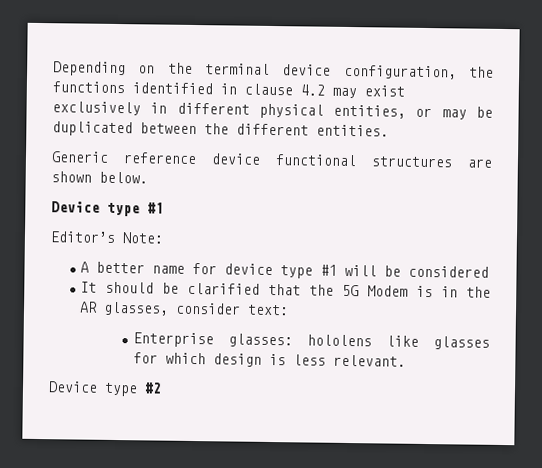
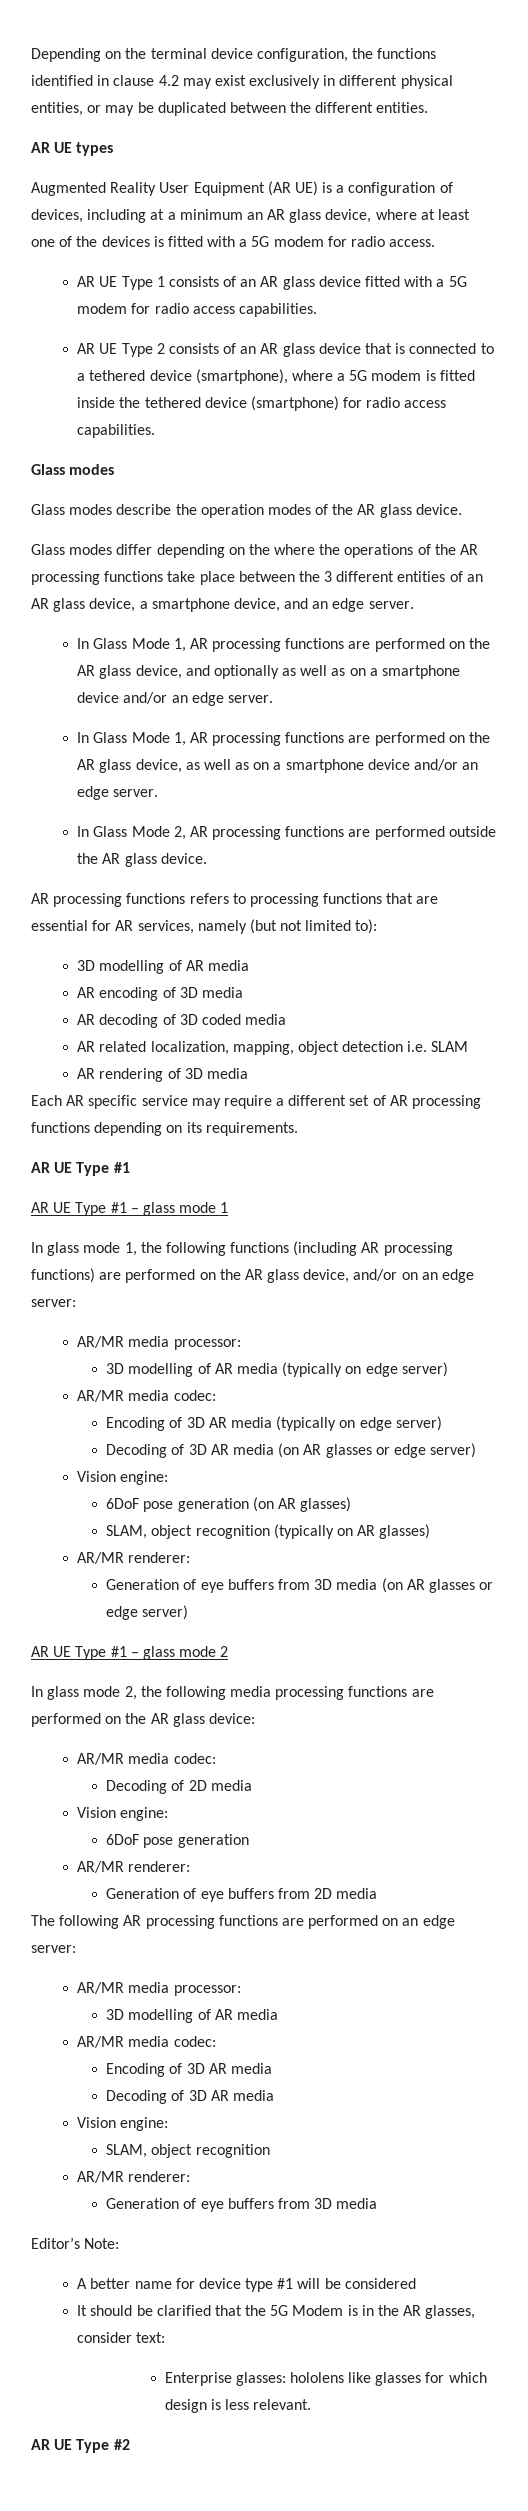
- Generic reference device functional structures are shown below.
- Device type #1
+ AR UE types
+ Augmented Reality User Equipment (AR UE) is a configuration of devices, including at a minimum an AR glass device, where at least one of the devices is fitted with a 5G modem for radio access.
+ AR UE Type 1 consists of an AR glass device fitted with a 5G modem for radio access capabilities.
+ AR UE Type 2 consists of an AR glass device that is connected to a tethered device (smartphone), where a 5G modem is fitted inside the tethered device (smartphone) for radio access capabilities.
+ Glass modes
+ Glass modes describe the operation modes of the AR glass device.
+ Glass modes differ depending on the where the operations of the AR processing functions take place between the 3 different entities of an AR glass device, a smartphone device, and an edge server.
+ In Glass Mode 1, AR processing functions are performed on the AR glass device, and optionally as well as on a smartphone device and/or an edge server.
+ In Glass Mode 1, AR processing functions are performed on the AR glass device, as well as on a smartphone device and/or an edge server.
+ In Glass Mode 2, AR processing functions are performed outside the AR glass device.
+ AR processing functions refers to processing functions that are essential for AR services, namely (but not limited to):
+ 3D modelling of AR media
+ AR encoding of 3D media
+ AR decoding of 3D coded media
+ AR related localization, mapping, object detection i.e. SLAM
+ AR rendering of 3D media
+ Each AR specific service may require a different set of AR processing functions depending on its requirements.
+ AR UE Type #1
+ AR UE Type #1 – glass mode 1
+ In glass mode 1, the following functions (including AR processing functions) are performed on the AR glass device, and/or on an edge server:
+ AR/MR media processor:
+ 3D modelling of AR media (typically on edge server)
+ AR/MR media codec:
+ Encoding of 3D AR media (typically on edge server)
+ Decoding of 3D AR media (on AR glasses or edge server)
+ Vision engine:
+ 6DoF pose generation (on AR glasses)
+ SLAM, object recognition (typically on AR glasses)
+ AR/MR renderer:
+ Generation of eye buffers from 3D media (on AR glasses or edge server)
+ AR UE Type #1 – glass mode 2
+ In glass mode 2, the following media processing functions are performed on the AR glass device:
+ AR/MR media codec:
+ Decoding of 2D media
+ Vision engine:
+ 6DoF pose generation
+ AR/MR renderer:
+ Generation of eye buffers from 2D media
+ The following AR processing functions are performed on an edge server:
+ AR/MR media processor:
+ 3D modelling of AR media
+ AR/MR media codec:
+ Encoding of 3D AR media
+ Decoding of 3D AR media
+ Vision engine:
+ SLAM, object recognition
+ AR/MR renderer:
+ Generation of eye buffers from 3D media
- Device type #2
+ AR UE Type #2

